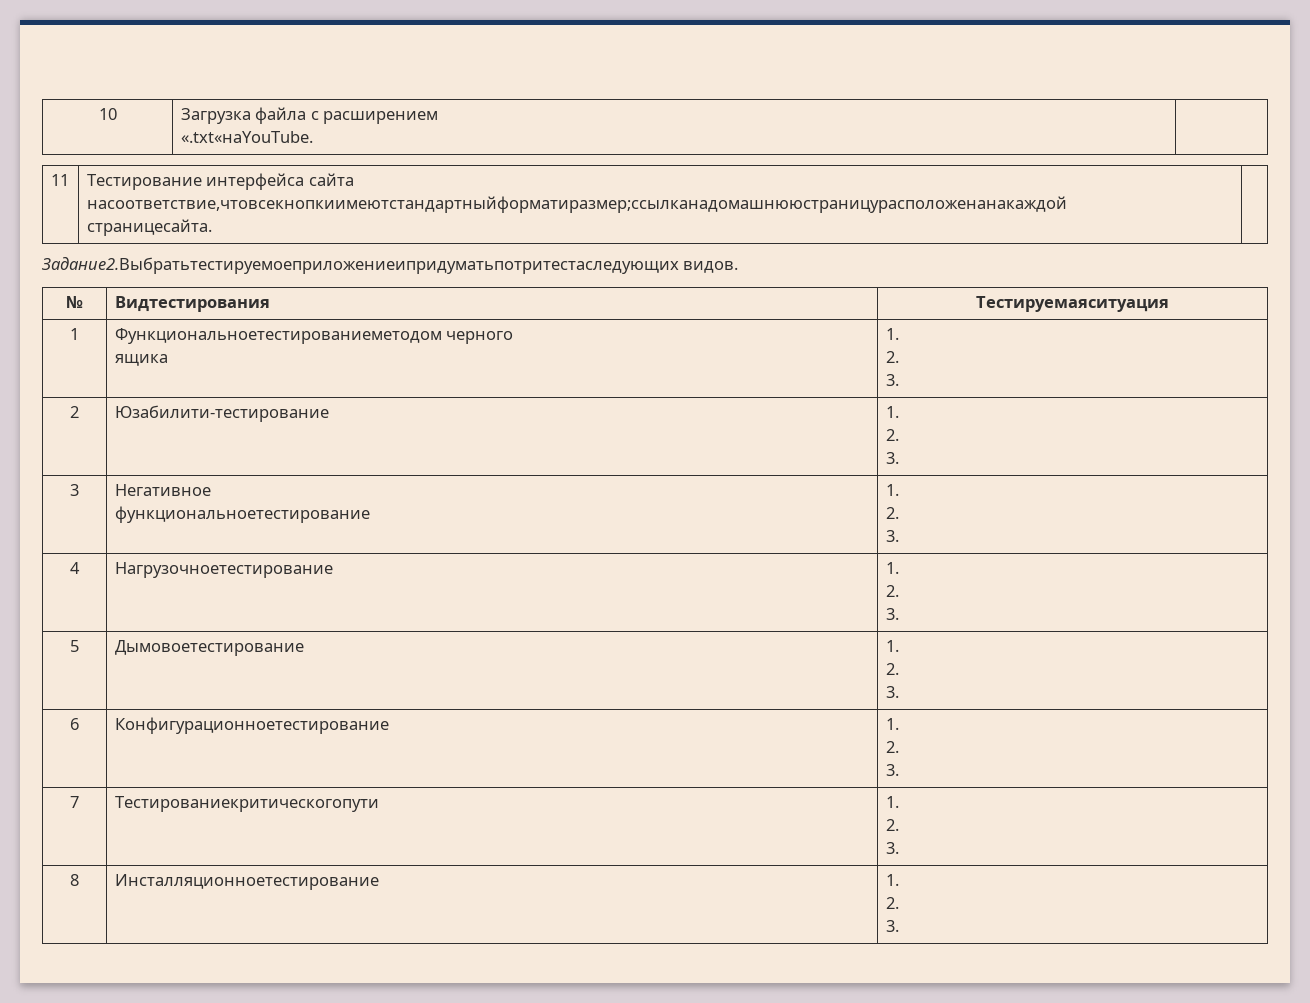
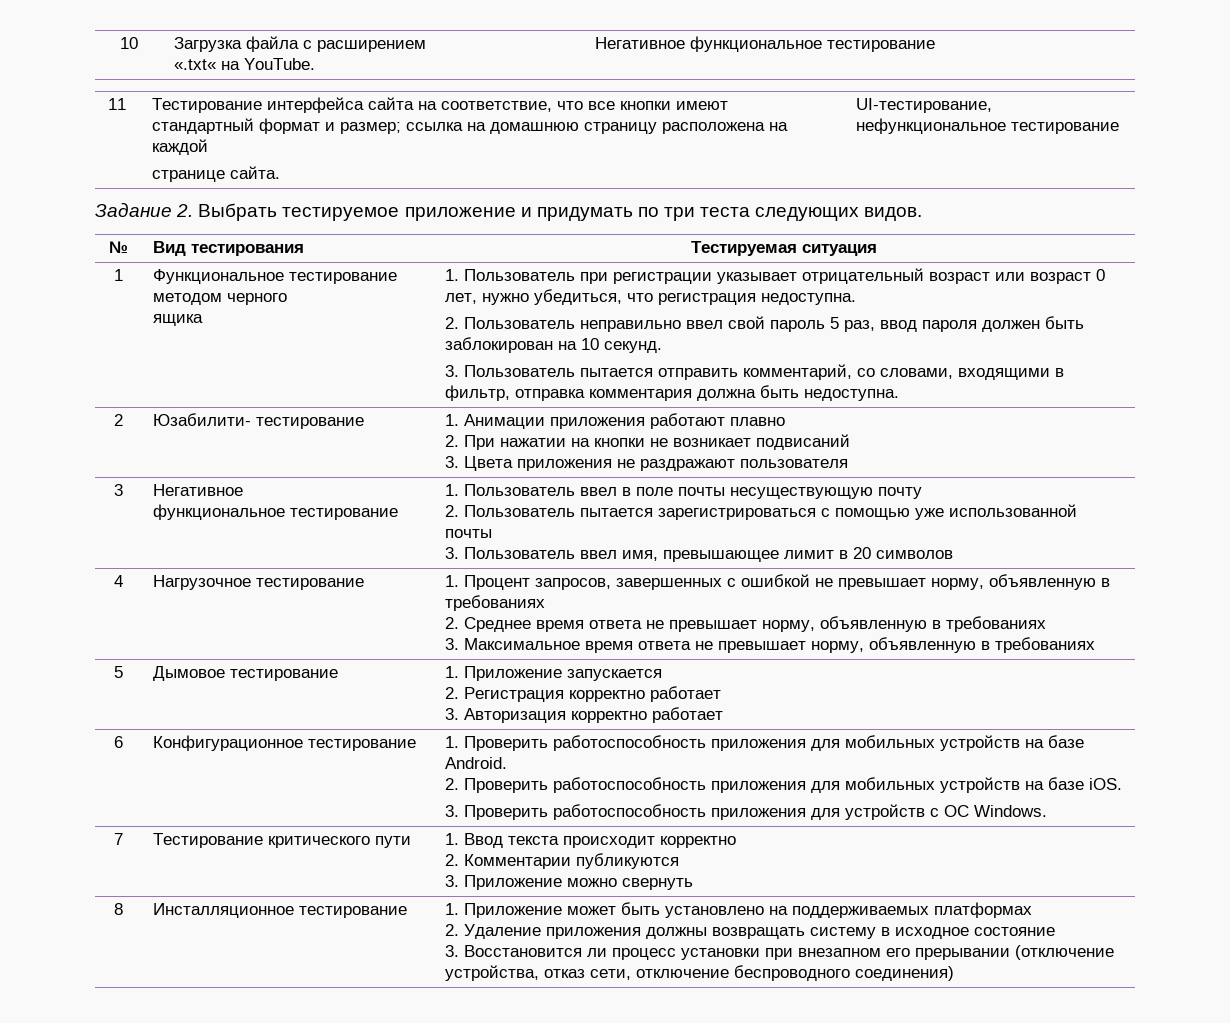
  10 | Загрузка файла с расширением
- «.txt«наYouTube. |
- 11 | Тестирование интерфейса сайта насоответствие,чтовсекнопкиимеютстандартныйформатиразмер;ссылканадомашнююстраницурасположенанакаждой
- страницесайта. |
- Задание2.Выбратьтестируемоеприложениеипридуматьпотритестаследующих видов.
- № | Видтестирования | Тестируемаяситуация
- 1 | Функциональноетестированиеметодом черного
- ящика | 1.
- 2.
- 3.
+ «.txt« на YouTube. | Негативное функциональное тестирование
+ 11 | Тестирование интерфейса сайта на соответствие, что все кнопки имеют стандартный формат и размер; ссылка на домашнюю страницу расположена на каждой
+ странице сайта. | UI-тестирование, нефункциональное тестирование
+ Задание 2. Выбрать тестируемое приложение и придумать по три теста следующих видов.
+ № | Вид тестирования | Тестируемая ситуация
+ 1 | Функциональное тестирование методом черного
+ ящика | 1. Пользователь при регистрации указывает отрицательный возраст или возраст 0 лет, нужно убедиться, что регистрация недоступна.
+ 2. Пользователь неправильно ввел свой пароль 5 раз, ввод пароля должен быть заблокирован на 10 секунд.
+ 3. Пользователь пытается отправить комментарий, со словами, входящими в фильтр, отправка комментария должна быть недоступна.
- 2 | Юзабилити-тестирование | 1.
- 2.
- 3.
+ 2 | Юзабилити- тестирование | 1. Анимации приложения работают плавно
+ 2. При нажатии на кнопки не возникает подвисаний
+ 3. Цвета приложения не раздражают пользователя
  3 | Негативное
- функциональноетестирование | 1.
- 2.
- 3.
+ функциональное тестирование | 1. Пользователь ввел в поле почты несуществующую почту
+ 2. Пользователь пытается зарегистрироваться с помощью уже использованной почты
+ 3. Пользователь ввел имя, превышающее лимит в 20 символов
- 4 | Нагрузочноетестирование | 1.
- 2.
- 3.
+ 4 | Нагрузочное тестирование | 1. Процент запросов, завершенных с ошибкой не превышает норму, объявленную в требованиях
+ 2. Среднее время ответа не превышает норму, объявленную в требованиях
+ 3. Максимальное время ответа не превышает норму, объявленную в требованиях
- 5 | Дымовоетестирование | 1.
- 2.
- 3.
+ 5 | Дымовое тестирование | 1. Приложение запускается
+ 2. Регистрация корректно работает
+ 3. Авторизация корректно работает
- 6 | Конфигурационноетестирование | 1.
- 2.
- 3.
- 7 | Тестированиекритическогопути | 1.
- 2.
- 3.
+ 6 | Конфигурационное тестирование | 1. Проверить работоспособность приложения для мобильных устройств на базе Android.
+ 2. Проверить работоспособность приложения для мобильных устройств на базе iOS.
+ 3. Проверить работоспособность приложения для устройств с ОС Windows.
+ 7 | Тестирование критического пути | 1. Ввод текста происходит корректно
+ 2. Комментарии публикуются
+ 3. Приложение можно свернуть
- 8 | Инсталляционноетестирование | 1.
- 2.
- 3.
+ 8 | Инсталляционное тестирование | 1. Приложение может быть установлено на поддерживаемых платформах
+ 2. Удаление приложения должны возвращать систему в исходное состояние
+ 3. Восстановится ли процесс установки при внезапном его прерывании (отключение устройства, отказ сети, отключение беспроводного соединения)

